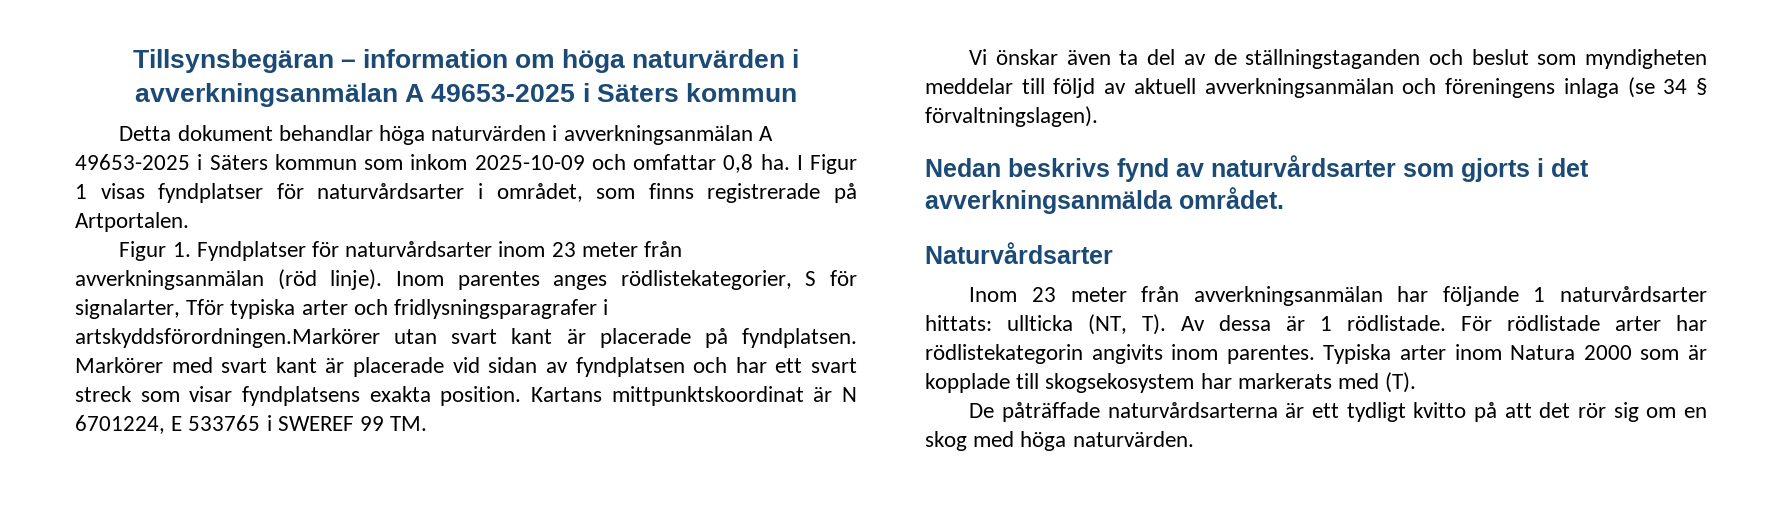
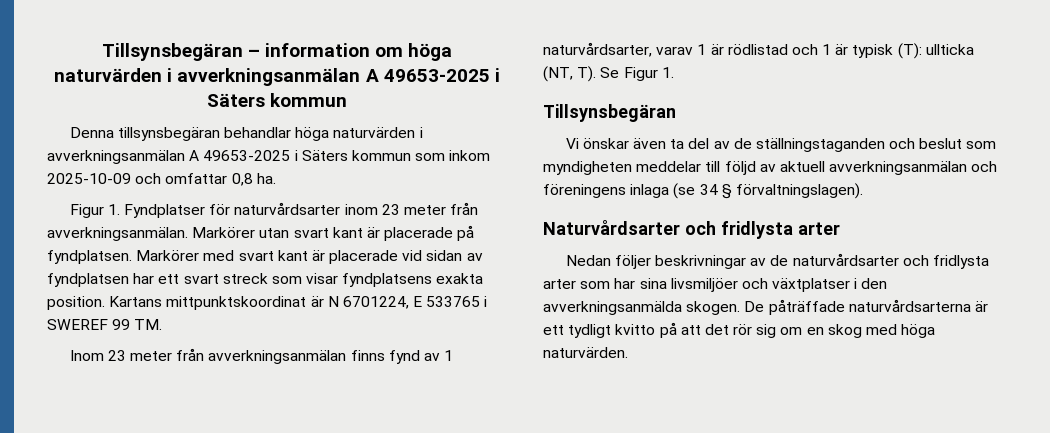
- Detta dokument behandlar höga naturvärden i avverkningsanmälan A 49653-2025 i Säters kommun som inkom 2025-10-09 och omfattar 0,8 ha. I Figur 1 visas fyndplatser för naturvårdsarter i området, som finns registrerade på Artportalen.
+ Denna tillsynsbegäran behandlar höga naturvärden i avverkningsanmälan A 49653-2025 i Säters kommun som inkom 2025-10-09 och omfattar 0,8 ha.
- Figur 1. Fyndplatser för naturvårdsarter inom 23 meter från avverkningsanmälan (röd linje). Inom parentes anges rödlistekategorier, S för signalarter, Tför typiska arter och fridlysningsparagrafer i artskyddsförordningen.Markörer utan svart kant är placerade på fyndplatsen.
+ Figur 1. Fyndplatser för naturvårdsarter inom 23 meter från avverkningsanmälan. Markörer utan svart kant är placerade på fyndplatsen.
- Markörer med svart kant är placerade vid sidan av fyndplatsen och har ett svart streck som visar fyndplatsens exakta position.
+ Markörer med svart kant är placerade vid sidan av fyndplatsen har ett svart streck som visar fyndplatsens exakta position.
+ Inom 23 meter från avverkningsanmälan finns fynd av 1 naturvårdsarter, varav 1 är rödlistad och 1 är typisk (T): ullticka (NT, T). Se Figur 1.
+ Tillsynsbegäran
- Nedan beskrivs fynd av naturvårdsarter som gjorts i det avverkningsanmälda området.
- Naturvårdsarter
- Inom 23 meter från avverkningsanmälan har följande 1 naturvårdsarter hittats: ullticka (NT, T). Av dessa är 1 rödlistade. För rödlistade arter har rödlistekategorin angivits inom parentes. Typiska arter inom Natura 2000 som är kopplade till skogsekosystem har markerats med (T).
- De påträffade naturvårdsarterna är ett tydligt kvitto på att det rör sig om en skog med höga naturvärden.
+ Naturvårdsarter och fridlysta arter
+ Nedan följer beskrivningar av de naturvårdsarter och fridlysta arter som har sina livsmiljöer och växtplatser i den avverkningsanmälda skogen. De påträffade naturvårdsarterna är ett tydligt kvitto på att det rör sig om en skog med höga naturvärden.

